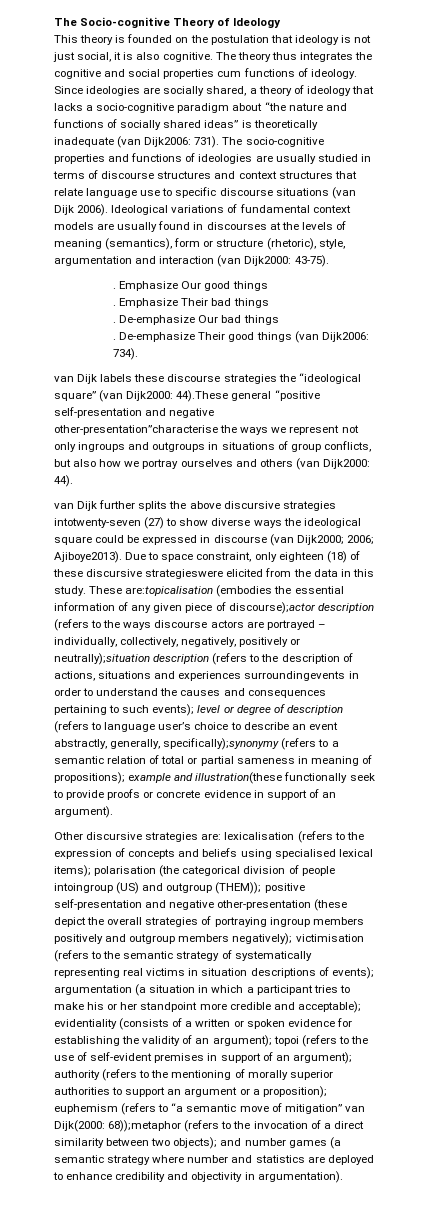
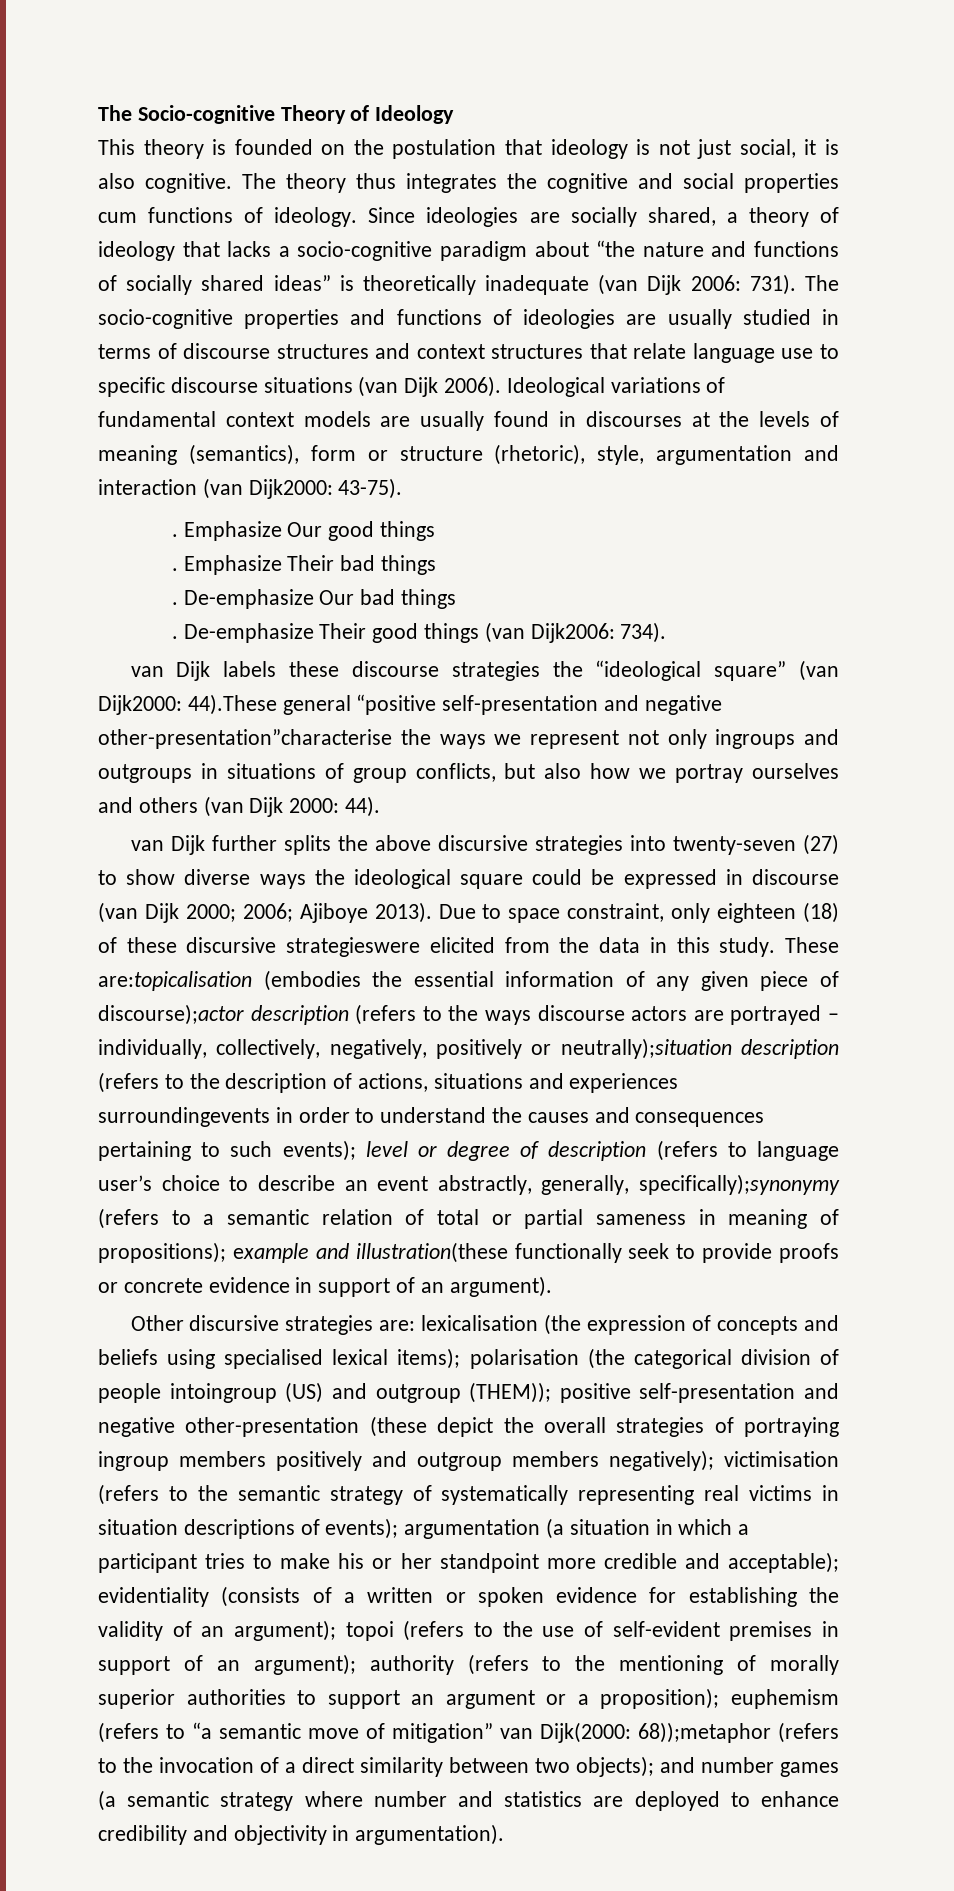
- Since ideologies are socially shared, a theory of ideology that lacks a socio-cognitive paradigm about “the nature and functions of socially shared ideas” is theoretically inadequate (van Dijk2006: 731).
+ Since ideologies are socially shared, a theory of ideology that lacks a socio-cognitive paradigm about “the nature and functions of socially shared ideas” is theoretically inadequate (van Dijk 2006: 731).
- van Dijk labels these discourse strategies the “ideological square” (van Dijk2000: 44).These general “positive self-presentation and negative other-presentation”characterise the ways we represent not only ingroups and outgroups in situations of group conflicts, but also how we portray ourselves and others (van Dijk2000: 44).
+ van Dijk labels these discourse strategies the “ideological square” (van Dijk2000: 44).These general “positive self-presentation and negative other-presentation”characterise the ways we represent not only ingroups and outgroups in situations of group conflicts, but also how we portray ourselves and others (van Dijk 2000: 44).
- van Dijk further splits the above discursive strategies intotwenty-seven (27) to show diverse ways the ideological square could be expressed in discourse (van Dijk2000; 2006; Ajiboye2013).
+ van Dijk further splits the above discursive strategies into twenty-seven (27) to show diverse ways the ideological square could be expressed in discourse (van Dijk 2000; 2006; Ajiboye 2013).
- lexicalisation (refers to the expression of concepts and beliefs using specialised lexical items);
+ lexicalisation (the expression of concepts and beliefs using specialised lexical items);

